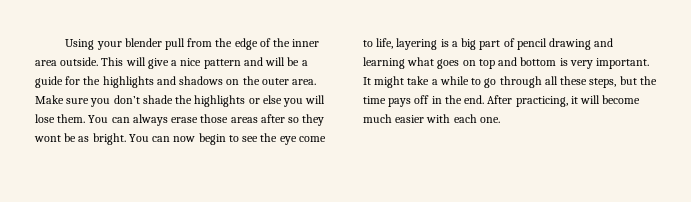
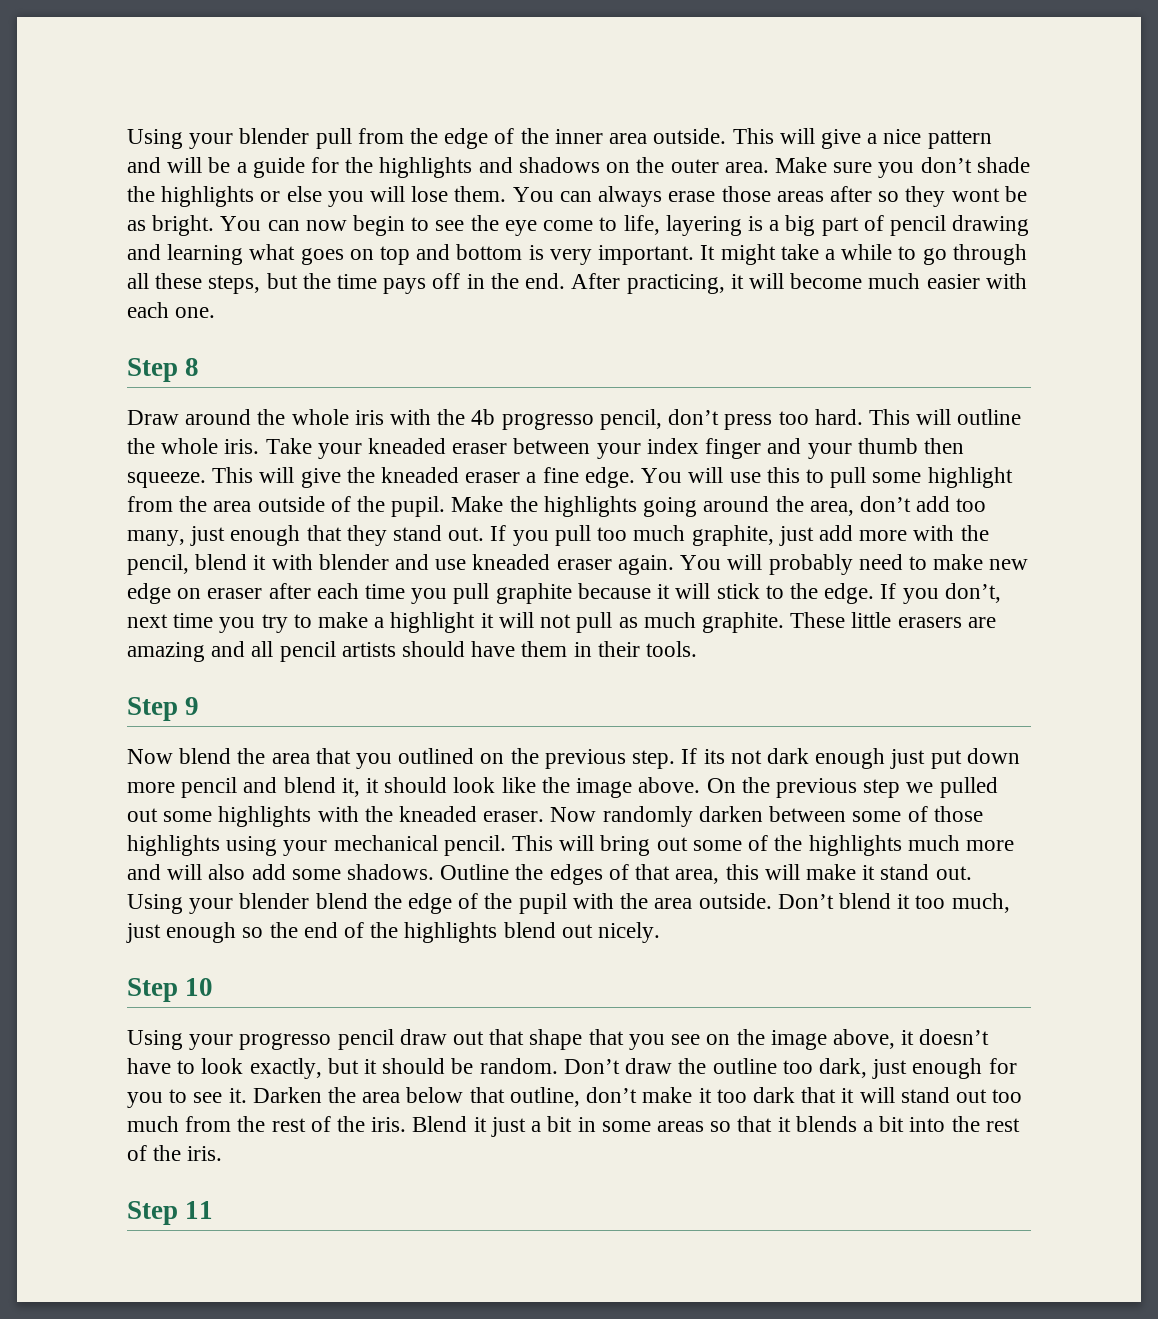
+ Step 8
+ Draw around the whole iris with the 4b progresso pencil, don’t press too hard. This will outline the whole iris. Take your kneaded eraser between your index finger and your thumb then squeeze. This will give the kneaded eraser a fine edge. You will use this to pull some highlight from the area outside of the pupil. Make the highlights going around the area, don’t add too many, just enough that they stand out. If you pull too much graphite, just add more with the pencil, blend it with blender and use kneaded eraser again. You will probably need to make new edge on eraser after each time you pull graphite because it will stick to the edge. If you don’t, next time you try to make a highlight it will not pull as much graphite. These little erasers are amazing and all pencil artists should have them in their tools.
+ Step 9
+ Now blend the area that you outlined on the previous step. If its not dark enough just put down more pencil and blend it, it should look like the image above. On the previous step we pulled out some highlights with the kneaded eraser. Now randomly darken between some of those highlights using your mechanical pencil. This will bring out some of the highlights much more and will also add some shadows. Outline the edges of that area, this will make it stand out. Using your blender blend the edge of the pupil with the area outside. Don’t blend it too much, just enough so the end of the highlights blend out nicely.
+ Step 10
+ Using your progresso pencil draw out that shape that you see on the image above, it doesn’t have to look exactly, but it should be random. Don’t draw the outline too dark, just enough for you to see it. Darken the area below that outline, don’t make it too dark that it will stand out too much from the rest of the iris. Blend it just a bit in some areas so that it blends a bit into the rest of the iris.
+ Step 11

